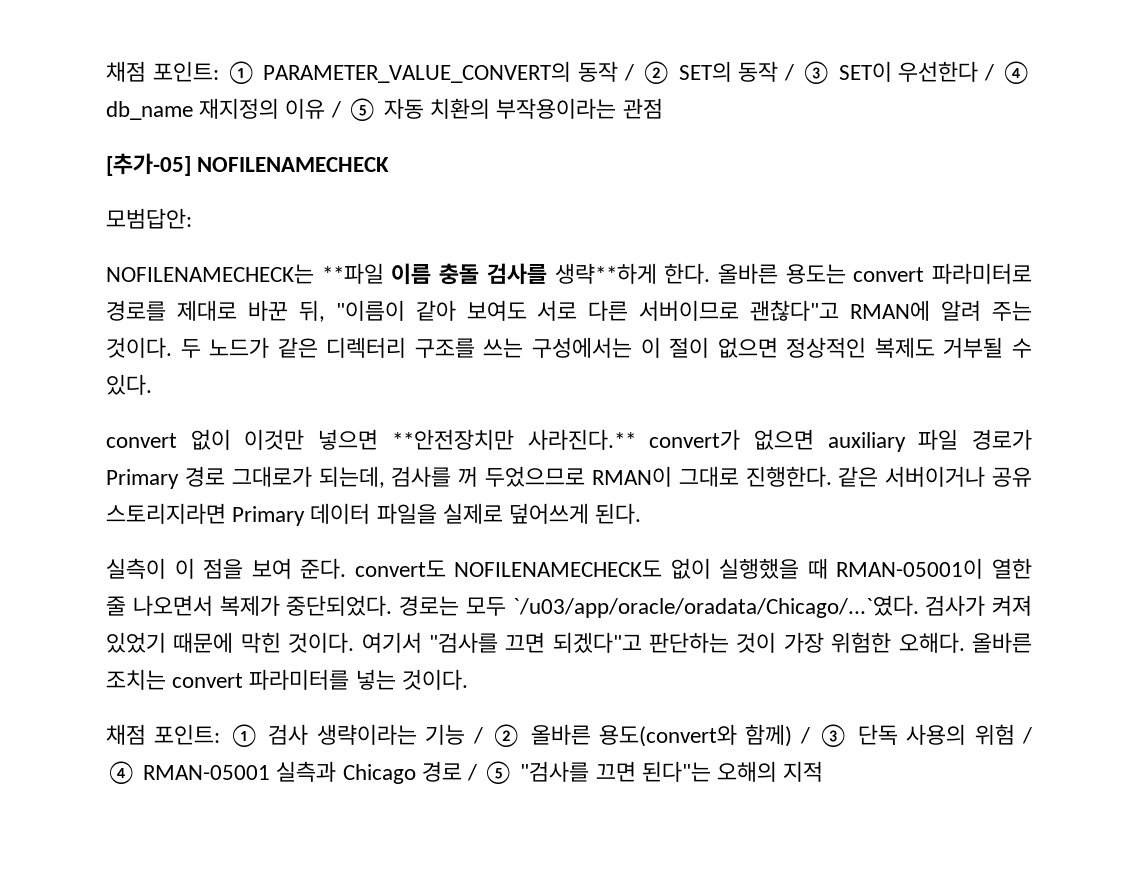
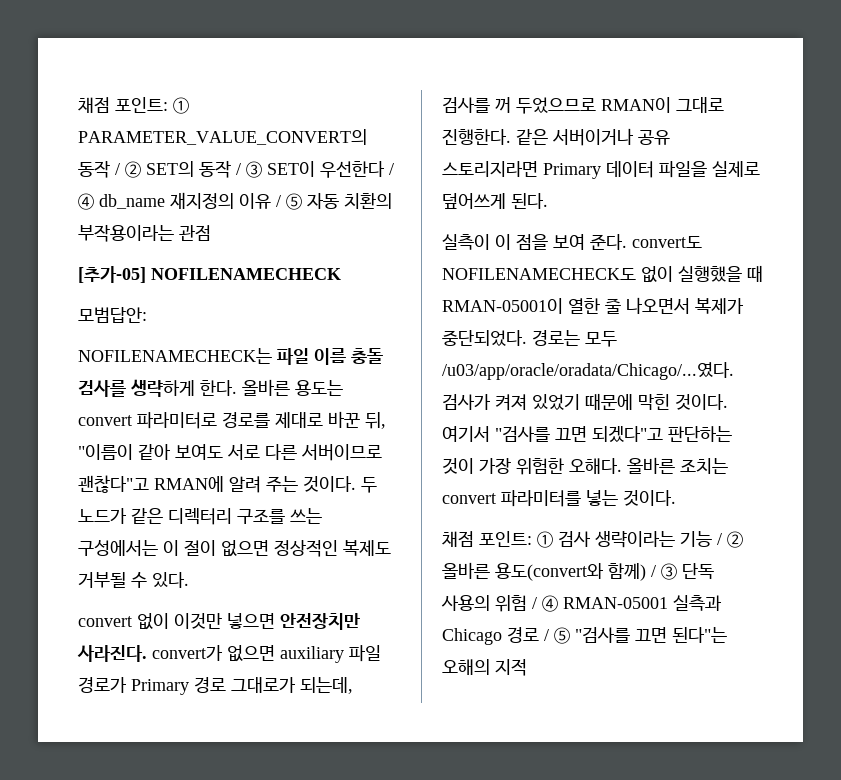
- NOFILENAMECHECK는 **파일 이름 충돌 검사를 생략**하게 한다.
+ NOFILENAMECHECK는 파일 이름 충돌 검사를 생략하게 한다.
- convert 없이 이것만 넣으면 **안전장치만 사라진다.** convert가 없으면 auxiliary 파일 경로가 Primary 경로 그대로가 되는데, 검사를 꺼 두었으므로 RMAN이 그대로 진행한다.
+ convert 없이 이것만 넣으면 안전장치만 사라진다. convert가 없으면 auxiliary 파일 경로가 Primary 경로 그대로가 되는데, 검사를 꺼 두었으므로 RMAN이 그대로 진행한다.
- 경로는 모두 `/u03/app/oracle/oradata/Chicago/...`였다. 검사가 켜져 있었기 때문에 막힌 것이다.
+ 경로는 모두 /u03/app/oracle/oradata/Chicago/...였다. 검사가 켜져 있었기 때문에 막힌 것이다.

